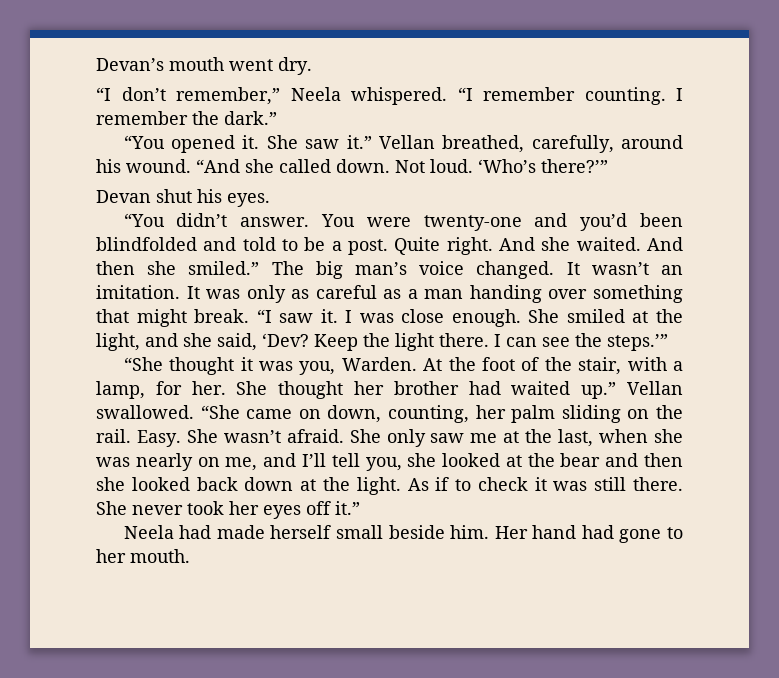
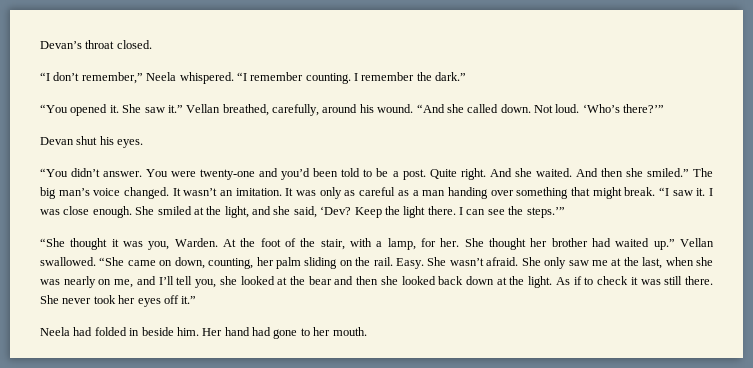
- Devan’s mouth went dry.
+ Devan’s throat closed.
- You were twenty-one and you’d been blindfolded and told to be a post.
+ You were twenty-one and you’d been told to be a post.
- Neela had made herself small beside him.
+ Neela had folded in beside him.

